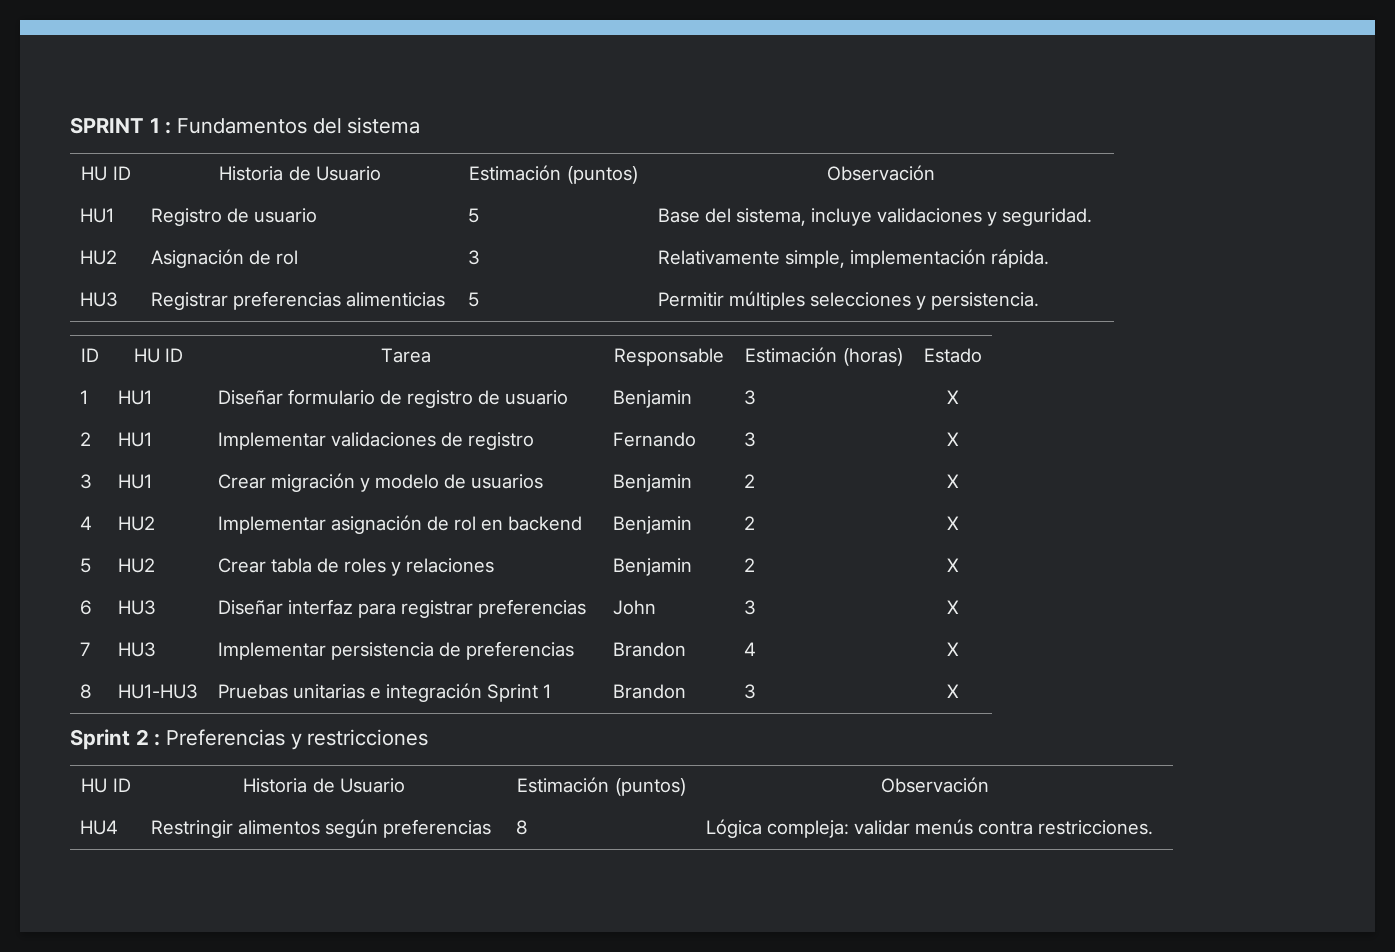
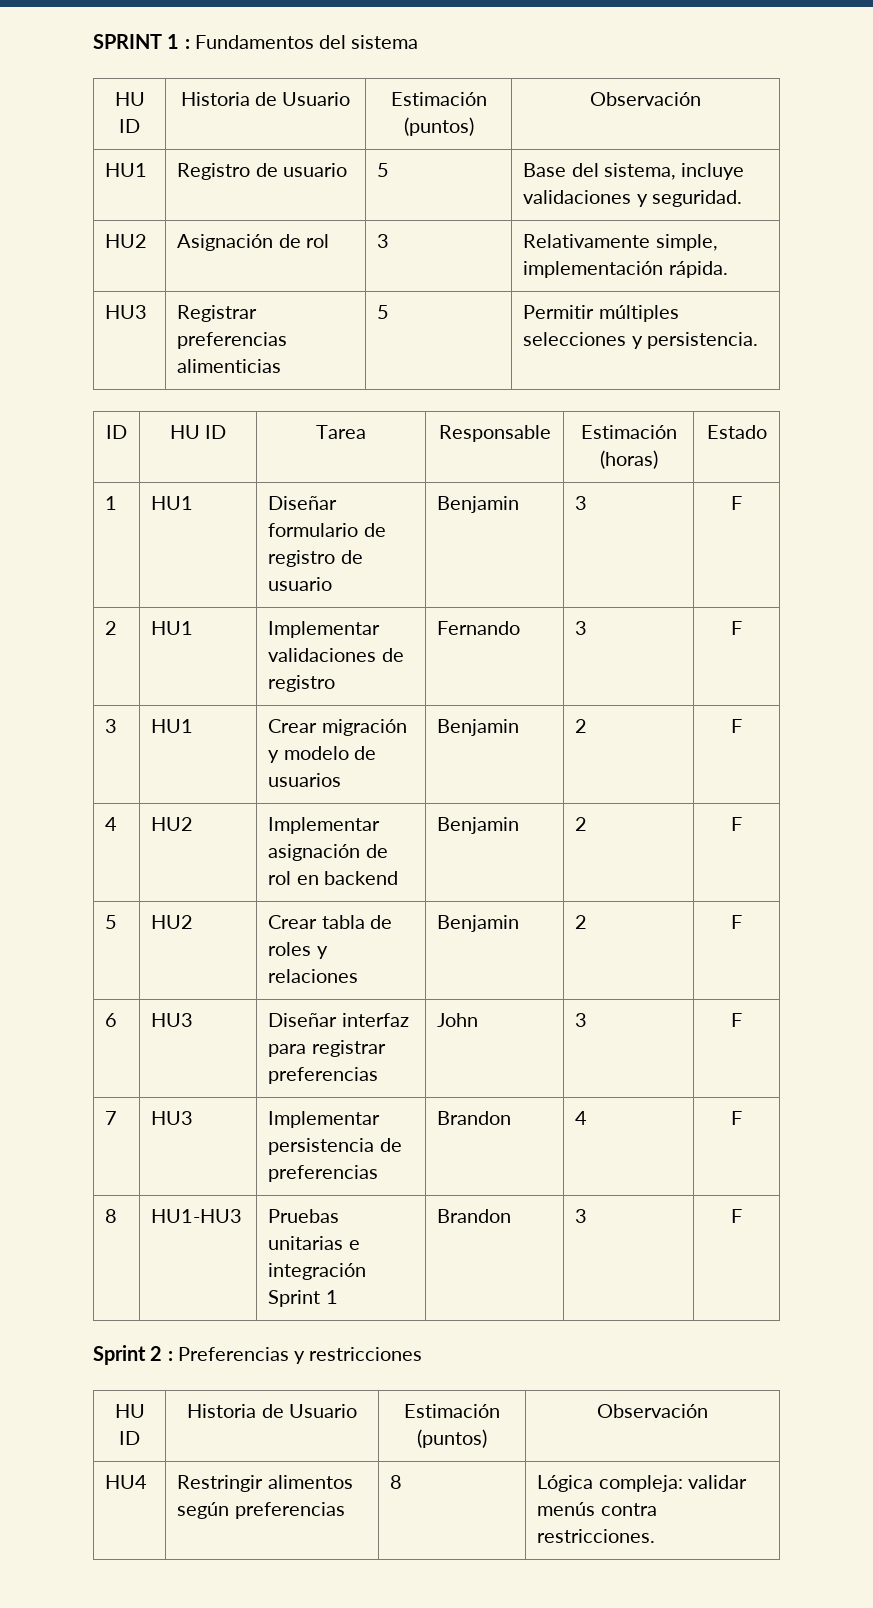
- 1 | HU1 | Diseñar formulario de registro de usuario | Benjamin | 3 | X
+ 1 | HU1 | Diseñar formulario de registro de usuario | Benjamin | 3 | F
- 2 | HU1 | Implementar validaciones de registro | Fernando | 3 | X
+ 2 | HU1 | Implementar validaciones de registro | Fernando | 3 | F
- 3 | HU1 | Crear migración y modelo de usuarios | Benjamin | 2 | X
+ 3 | HU1 | Crear migración y modelo de usuarios | Benjamin | 2 | F
- 4 | HU2 | Implementar asignación de rol en backend | Benjamin | 2 | X
+ 4 | HU2 | Implementar asignación de rol en backend | Benjamin | 2 | F
- 5 | HU2 | Crear tabla de roles y relaciones | Benjamin | 2 | X
+ 5 | HU2 | Crear tabla de roles y relaciones | Benjamin | 2 | F
- 6 | HU3 | Diseñar interfaz para registrar preferencias | John | 3 | X
+ 6 | HU3 | Diseñar interfaz para registrar preferencias | John | 3 | F
- 7 | HU3 | Implementar persistencia de preferencias | Brandon | 4 | X
+ 7 | HU3 | Implementar persistencia de preferencias | Brandon | 4 | F
- 8 | HU1-HU3 | Pruebas unitarias e integración Sprint 1 | Brandon | 3 | X
+ 8 | HU1-HU3 | Pruebas unitarias e integración Sprint 1 | Brandon | 3 | F

